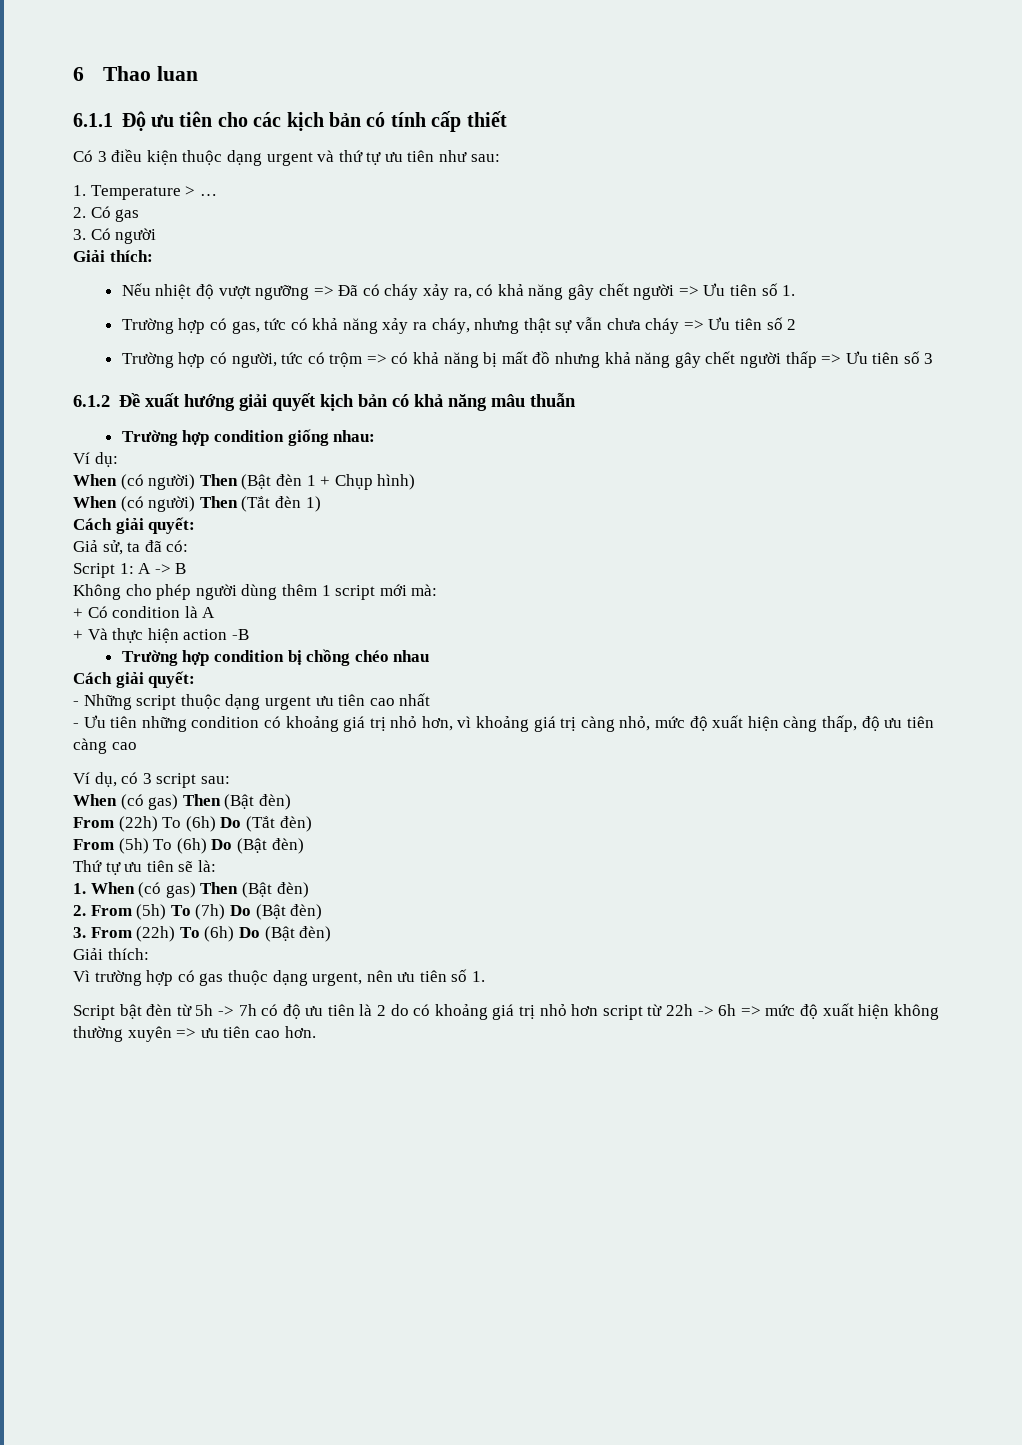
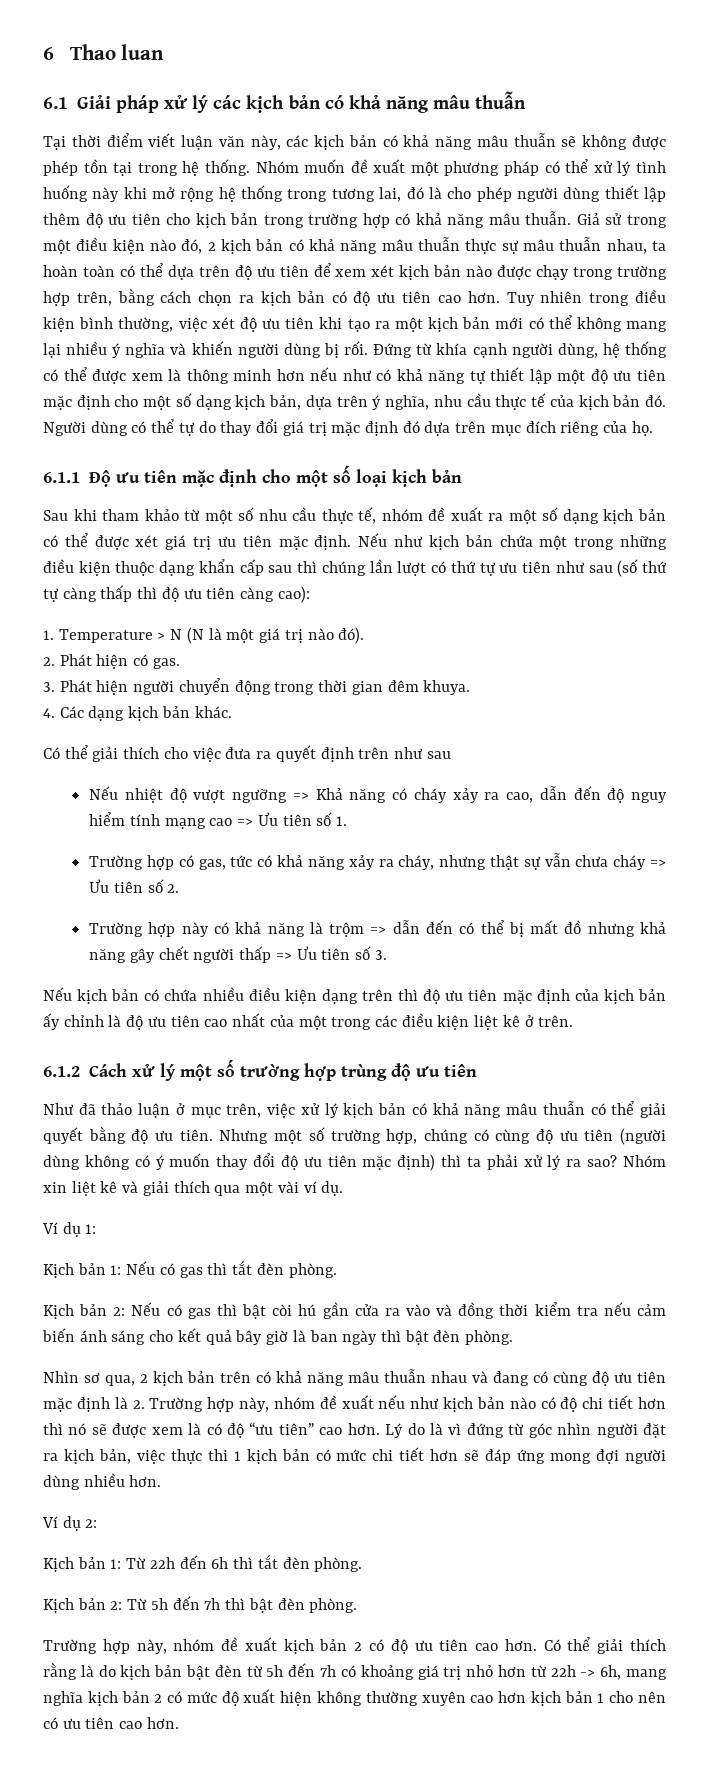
- 6.1.1 Độ ưu tiên cho các kịch bản có tính cấp thiết
- Có 3 điều kiện thuộc dạng urgent và thứ tự ưu tiên như sau:
- 1. Temperature > …
- 2. Có gas
- 3. Có người
- Giải thích:
+ 6.1 Giải pháp xử lý các kịch bản có khả năng mâu thuẫn
+ Tại thời điểm viết luận văn này, các kịch bản có khả năng mâu thuẫn sẽ không được phép tồn tại trong hệ thống. Nhóm muốn đề xuất một phương pháp có thể xử lý tình huống này khi mở rộng hệ thống trong tương lai, đó là cho phép người dùng thiết lập thêm độ ưu tiên cho kịch bản trong trường hợp có khả năng mâu thuẫn. Giả sử trong một điều kiện nào đó, 2 kịch bản có khả năng mâu thuẫn thực sự mâu thuẫn nhau, ta hoàn toàn có thể dựa trên độ ưu tiên để xem xét kịch bản nào được chạy trong trường hợp trên, bằng cách chọn ra kịch bản có độ ưu tiên cao hơn. Tuy nhiên trong điều kiện bình thường, việc xét độ ưu tiên khi tạo ra một kịch bản mới có thể không mang lại nhiều ý nghĩa và khiến người dùng bị rối. Đứng từ khía cạnh người dùng, hệ thống có thể được xem là thông minh hơn nếu như có khả năng tự thiết lập một độ ưu tiên mặc định cho một số dạng kịch bản, dựa trên ý nghĩa, nhu cầu thực tế của kịch bản đó. Người dùng có thể tự do thay đổi giá trị mặc định đó dựa trên mục đích riêng của họ.
+ 6.1.1 Độ ưu tiên mặc định cho một số loại kịch bản
+ Sau khi tham khảo từ một số nhu cầu thực tế, nhóm đề xuất ra một số dạng kịch bản có thể được xét giá trị ưu tiên mặc định. Nếu như kịch bản chứa một trong những điều kiện thuộc dạng khẩn cấp sau thì chúng lần lượt có thứ tự ưu tiên như sau (số thứ tự càng thấp thì độ ưu tiên càng cao):
+ 1. Temperature > N (N là một giá trị nào đó).
+ 2. Phát hiện có gas.
+ 3. Phát hiện người chuyển động trong thời gian đêm khuya.
+ 4. Các dạng kịch bản khác.
+ Có thể giải thích cho việc đưa ra quyết định trên như sau
- Nếu nhiệt độ vượt ngưỡng => Đã có cháy xảy ra, có khả năng gây chết người => Ưu tiên số 1.
+ Nếu nhiệt độ vượt ngưỡng => Khả năng có cháy xảy ra cao, dẫn đến độ nguy hiểm tính mạng cao => Ưu tiên số 1.
- Trường hợp có gas, tức có khả năng xảy ra cháy, nhưng thật sự vẫn chưa cháy => Ưu tiên số 2
- Trường hợp có người, tức có trộm => có khả năng bị mất đồ nhưng khả năng gây chết người thấp => Ưu tiên số 3
- 6.1.2 Đề xuất hướng giải quyết kịch bản có khả năng mâu thuẫn
- Trường hợp condition giống nhau:
- Ví dụ:
- When (có người) Then (Bật đèn 1 + Chụp hình)
- When (có người) Then (Tắt đèn 1)
- Cách giải quyết:
- Giả sử, ta đã có:
- Script 1: A -> B
- Không cho phép người dùng thêm 1 script mới mà:
- + Có condition là A
- + Và thực hiện action -B
- Trường hợp condition bị chồng chéo nhau
- Cách giải quyết:
- - Những script thuộc dạng urgent ưu tiên cao nhất
- - Ưu tiên những condition có khoảng giá trị nhỏ hơn, vì khoảng giá trị càng nhỏ, mức độ xuất hiện càng thấp, độ ưu tiên càng cao
- Ví dụ, có 3 script sau:
- When (có gas) Then (Bật đèn)
- From (22h) To (6h) Do (Tắt đèn)
- From (5h) To (6h) Do (Bật đèn)
- Thứ tự ưu tiên sẽ là:
- 1. When (có gas) Then (Bật đèn)
- 2. From (5h) To (7h) Do (Bật đèn)
- 3. From (22h) To (6h) Do (Bật đèn)
- Giải thích:
- Vì trường hợp có gas thuộc dạng urgent, nên ưu tiên số 1.
- Script bật đèn từ 5h -> 7h có độ ưu tiên là 2 do có khoảng giá trị nhỏ hơn script từ 22h -> 6h => mức độ xuất hiện không thường xuyên => ưu tiên cao hơn.
+ Trường hợp có gas, tức có khả năng xảy ra cháy, nhưng thật sự vẫn chưa cháy => Ưu tiên số 2.
+ Trường hợp này có khả năng là trộm => dẫn đến có thể bị mất đồ nhưng khả năng gây chết người thấp => Ưu tiên số 3.
+ Nếu kịch bản có chứa nhiều điều kiện dạng trên thì độ ưu tiên mặc định của kịch bản ấy chỉnh là độ ưu tiên cao nhất của một trong các điều kiện liệt kê ở trên.
+ 6.1.2 Cách xử lý một số trường hợp trùng độ ưu tiên
+ Như đã thảo luận ở mục trên, việc xử lý kịch bản có khả năng mâu thuẫn có thể giải quyết bằng độ ưu tiên. Nhưng một số trường hợp, chúng có cùng độ ưu tiên (người dùng không có ý muốn thay đổi độ ưu tiên mặc định) thì ta phải xử lý ra sao? Nhóm xin liệt kê và giải thích qua một vài ví dụ.
+ Ví dụ 1:
+ Kịch bản 1: Nếu có gas thì tắt đèn phòng.
+ Kịch bản 2: Nếu có gas thì bật còi hú gần cửa ra vào và đồng thời kiểm tra nếu cảm biến ánh sáng cho kết quả bây giờ là ban ngày thì bật đèn phòng.
+ Nhìn sơ qua, 2 kịch bản trên có khả năng mâu thuẫn nhau và đang có cùng độ ưu tiên mặc định là 2. Trường hợp này, nhóm đề xuất nếu như kịch bản nào có độ chi tiết hơn thì nó sẽ được xem là có độ “ưu tiên” cao hơn. Lý do là vì đứng từ góc nhìn người đặt ra kịch bản, việc thực thi 1 kịch bản có mức chi tiết hơn sẽ đáp ứng mong đợi người dùng nhiều hơn.
+ Ví dụ 2:
+ Kịch bản 1: Từ 22h đến 6h thì tắt đèn phòng.
+ Kịch bản 2: Từ 5h đến 7h thì bật đèn phòng.
+ Trường hợp này, nhóm đề xuất kịch bản 2 có độ ưu tiên cao hơn. Có thể giải thích rằng là do kịch bản bật đèn từ 5h đến 7h có khoảng giá trị nhỏ hơn từ 22h -> 6h, mang nghĩa kịch bản 2 có mức độ xuất hiện không thường xuyên cao hơn kịch bản 1 cho nên có ưu tiên cao hơn.

